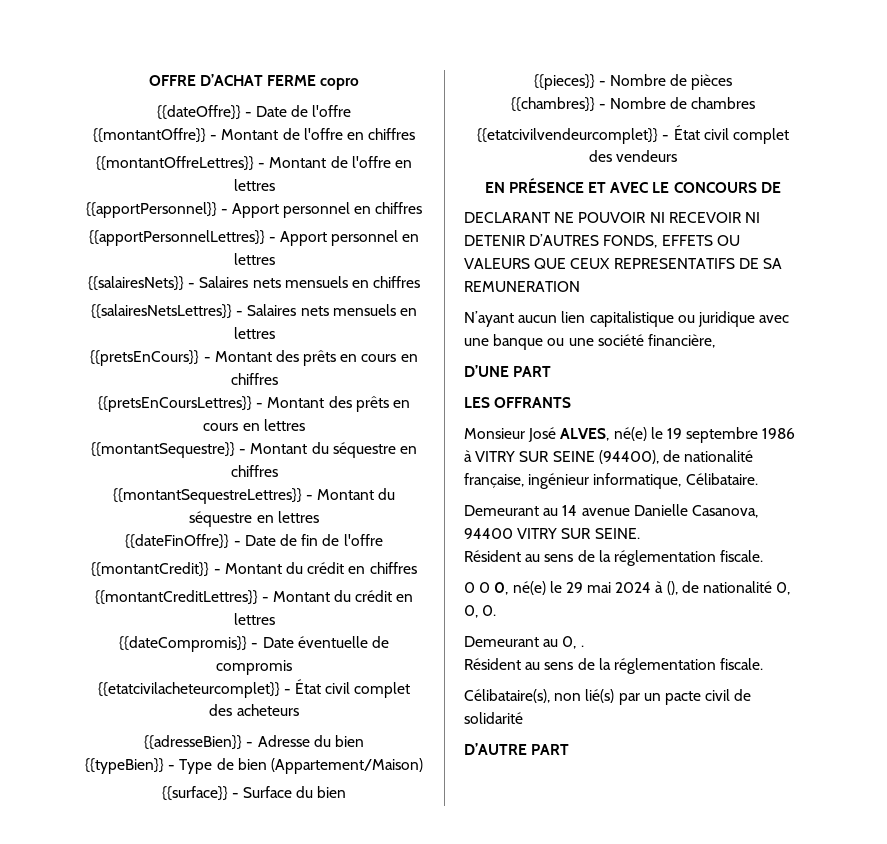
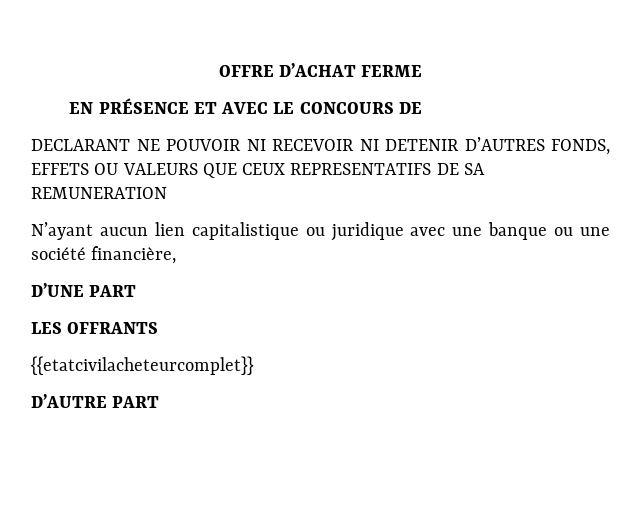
- OFFRE D’ACHAT FERME copro
- {{dateOffre}} - Date de l'offre
- {{montantOffre}} - Montant de l'offre en chiffres
- {{montantOffreLettres}} - Montant de l'offre en lettres
- {{apportPersonnel}} - Apport personnel en chiffres
- {{apportPersonnelLettres}} - Apport personnel en lettres
- {{salairesNets}} - Salaires nets mensuels en chiffres
- {{salairesNetsLettres}} - Salaires nets mensuels en lettres
- {{pretsEnCours}} - Montant des prêts en cours en chiffres
- {{pretsEnCoursLettres}} - Montant des prêts en cours en lettres
- {{montantSequestre}} - Montant du séquestre en chiffres
- {{montantSequestreLettres}} - Montant du séquestre en lettres
- {{dateFinOffre}} - Date de fin de l'offre
- {{montantCredit}} - Montant du crédit en chiffres
- {{montantCreditLettres}} - Montant du crédit en lettres
- {{dateCompromis}} - Date éventuelle de compromis
- {{etatcivilacheteurcomplet}} - État civil complet des acheteurs
- {{adresseBien}} - Adresse du bien
- {{typeBien}} - Type de bien (Appartement/Maison)
- {{surface}} - Surface du bien
- {{pieces}} - Nombre de pièces
- {{chambres}} - Nombre de chambres
- {{etatcivilvendeurcomplet}} - État civil complet des vendeurs
+ OFFRE D’ACHAT FERME
- Monsieur José ALVES, né(e) le 19 septembre 1986 à VITRY SUR SEINE (94400), de nationalité française, ingénieur informatique, Célibataire.
- Demeurant au 14 avenue Danielle Casanova, 94400 VITRY SUR SEINE.
- Résident au sens de la réglementation fiscale.
- 0 0 0, né(e) le 29 mai 2024 à (), de nationalité 0, 0, 0.
- Demeurant au 0, .
- Résident au sens de la réglementation fiscale.
- Célibataire(s), non lié(s) par un pacte civil de solidarité
+ {{etatcivilacheteurcomplet}}

